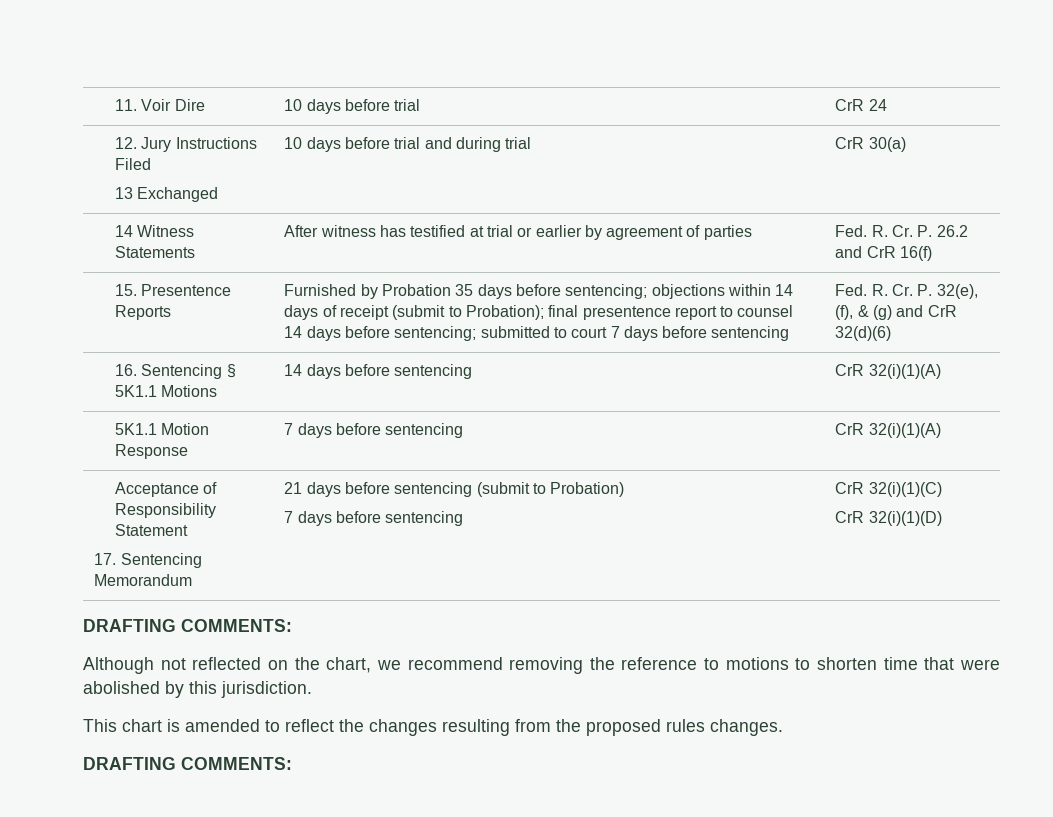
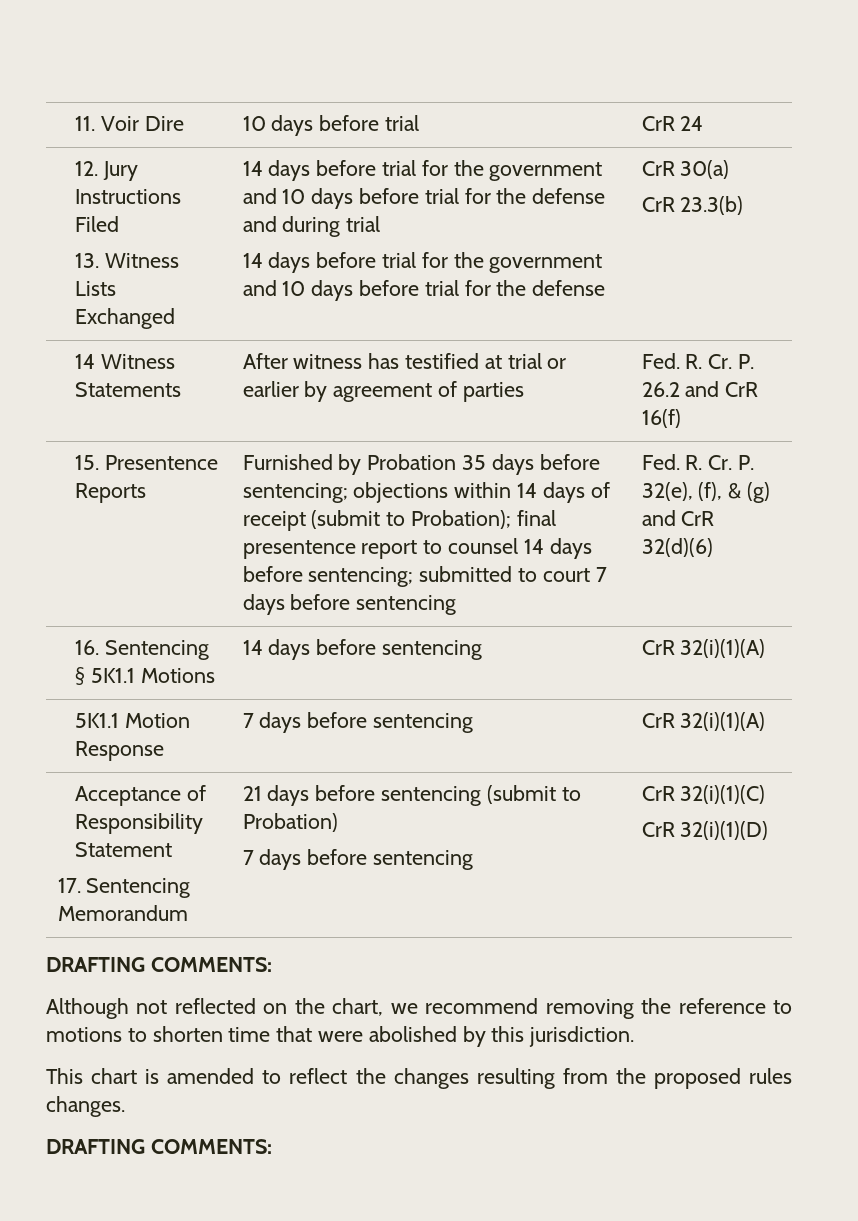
- 13 Exchanged | 10 days before trial and during trial
+ 13. Witness Lists Exchanged | 14 days before trial for the government and 10 days before trial for the defense and during trial
+ 14 days before trial for the government and 10 days before trial for the defense
+ CrR 23.3(b)

